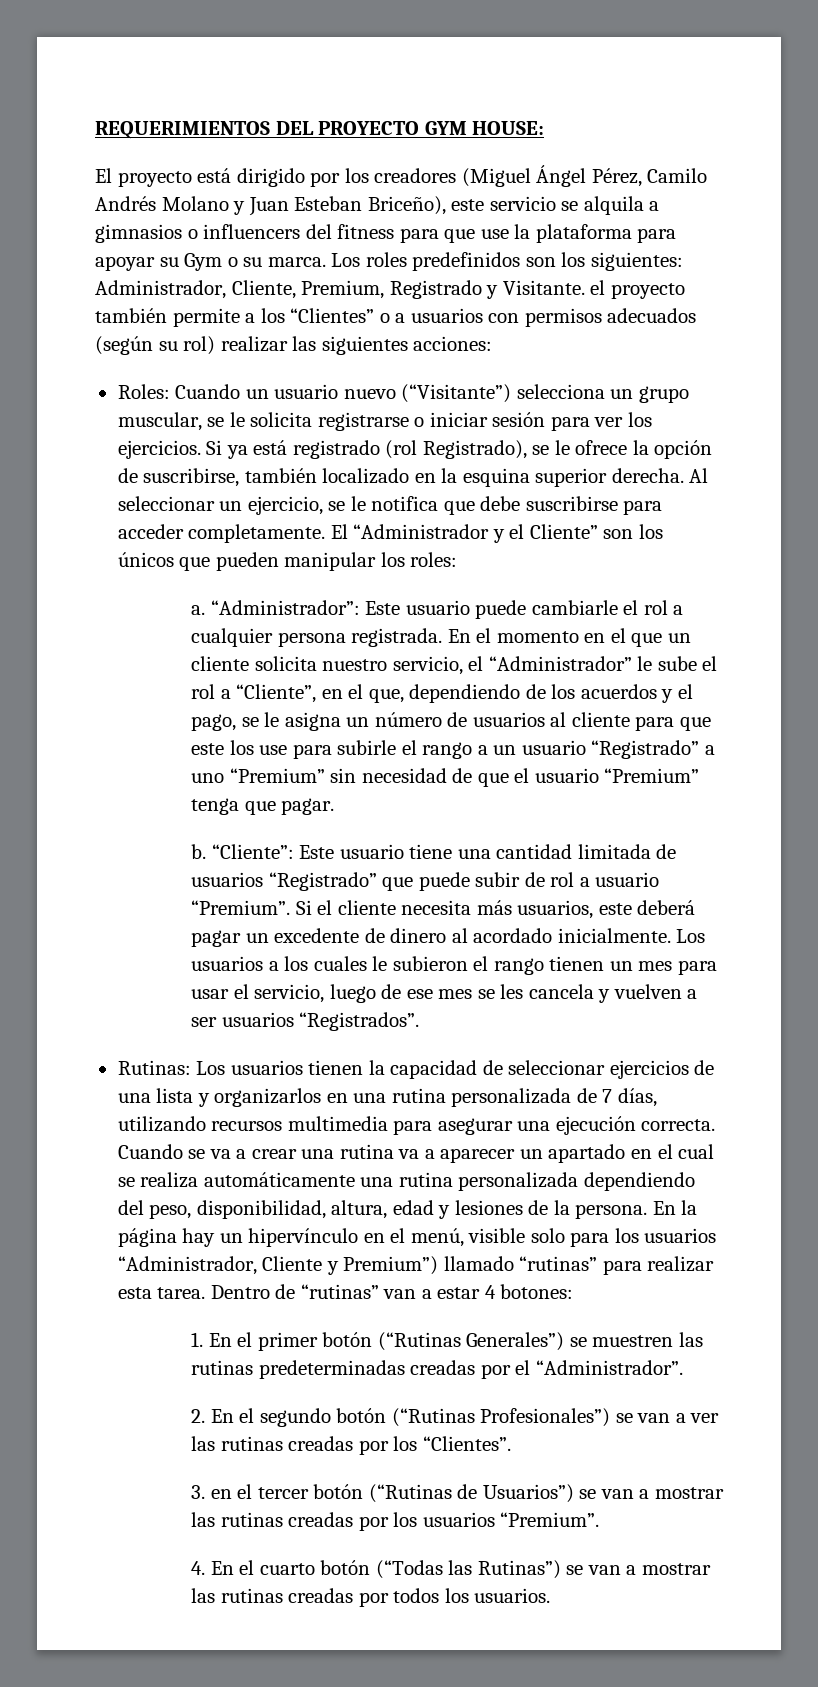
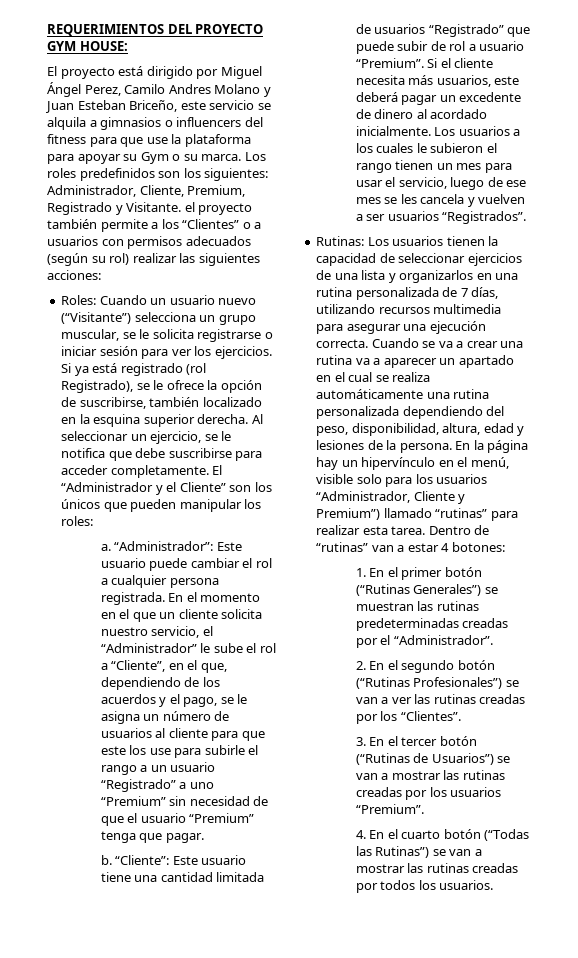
- El proyecto está dirigido por los creadores (Miguel Ángel Pérez, Camilo Andrés Molano y Juan Esteban Briceño), este servicio se alquila a gimnasios o influencers del fitness para que use la plataforma para apoyar su Gym o su marca.
+ El proyecto está dirigido por Miguel Ángel Perez, Camilo Andres Molano y Juan Esteban Briceño, este servicio se alquila a gimnasios o influencers del fitness para que use la plataforma para apoyar su Gym o su marca.
- “Administrador”: Este usuario puede cambiarle el rol a cualquier persona registrada.
+ “Administrador”: Este usuario puede cambiar el rol a cualquier persona registrada.
- 1. En el primer botón (“Rutinas Generales”) se muestren las rutinas predeterminadas creadas por el “Administrador”.
+ 1. En el primer botón (“Rutinas Generales”) se muestran las rutinas predeterminadas creadas por el “Administrador”.
- 3. en el tercer botón (“Rutinas de Usuarios”) se van a mostrar las rutinas creadas por los usuarios “Premium”.
+ 3. En el tercer botón (“Rutinas de Usuarios”) se van a mostrar las rutinas creadas por los usuarios “Premium”.

